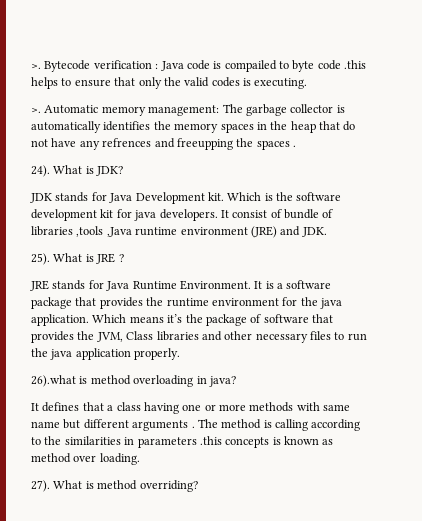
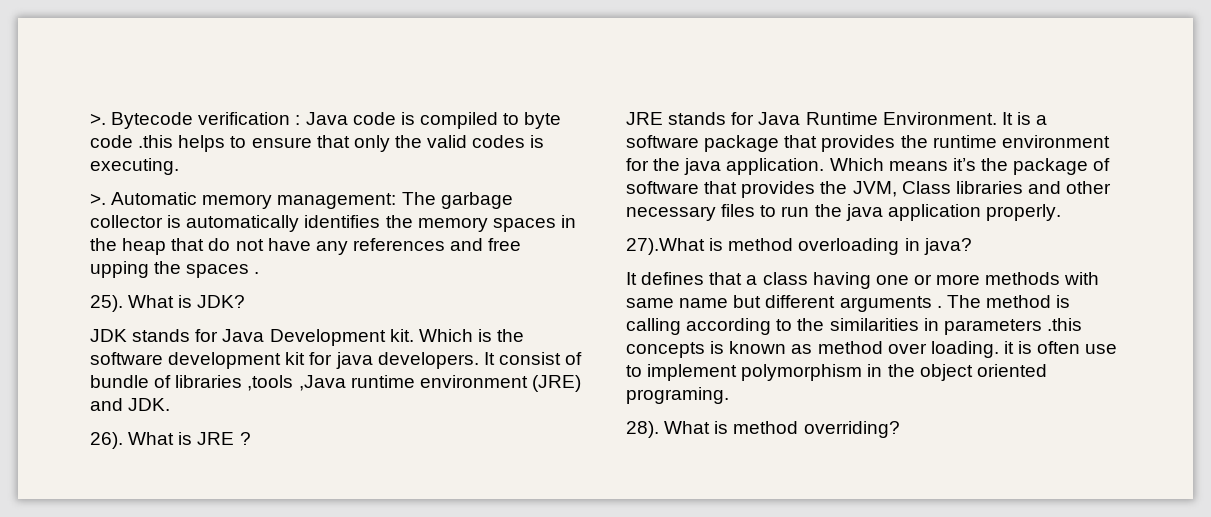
- Bytecode verification : Java code is compailed to byte code .this helps to ensure that only the valid codes is executing.
+ Bytecode verification : Java code is compiled to byte code .this helps to ensure that only the valid codes is executing.
- Automatic memory management: The garbage collector is automatically identifies the memory spaces in the heap that do not have any refrences and freeupping the spaces .
+ Automatic memory management: The garbage collector is automatically identifies the memory spaces in the heap that do not have any references and free upping the spaces .
- 24).
+ 25).
- 25).
+ 26).
- 26).what is method overloading in java?
+ 27).What is method overloading in java?
- The method is calling according to the similarities in parameters .this concepts is known as method over loading.
- 27).
+ The method is calling according to the similarities in parameters .this concepts is known as method over loading. it is often use to implement polymorphism in the object oriented programing.
+ 28).

